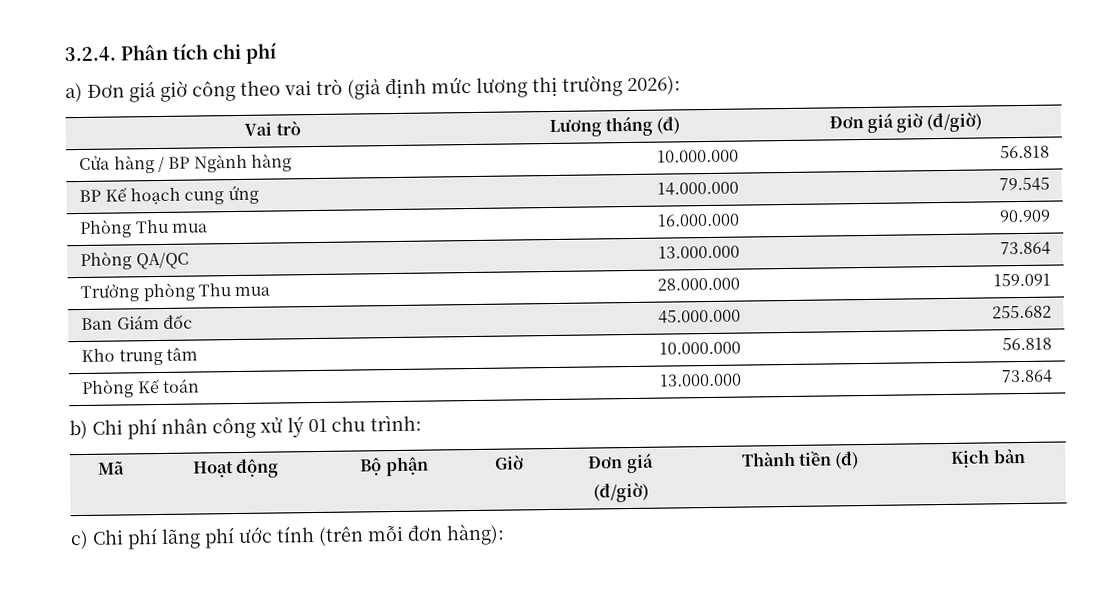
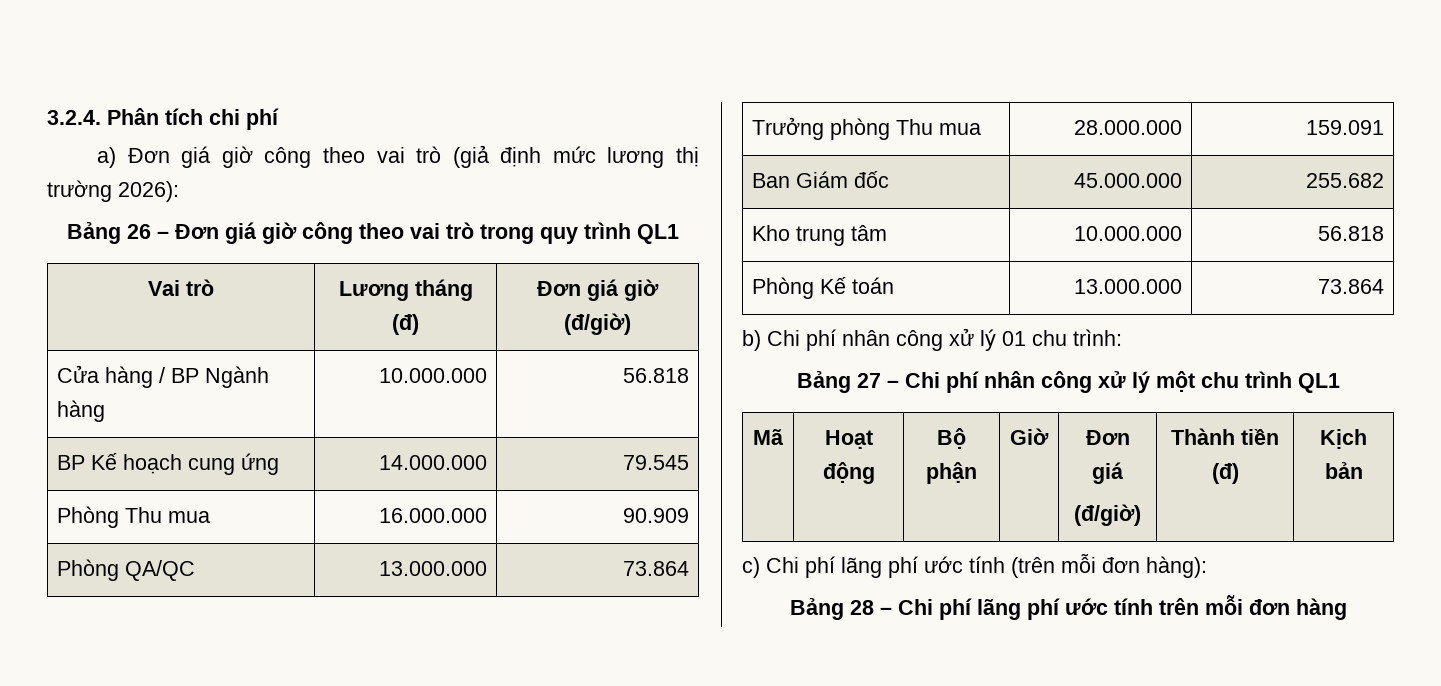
+ Bảng 26 – Đơn giá giờ công theo vai trò trong quy trình QL1
+ Bảng 27 – Chi phí nhân công xử lý một chu trình QL1
+ Bảng 28 – Chi phí lãng phí ước tính trên mỗi đơn hàng

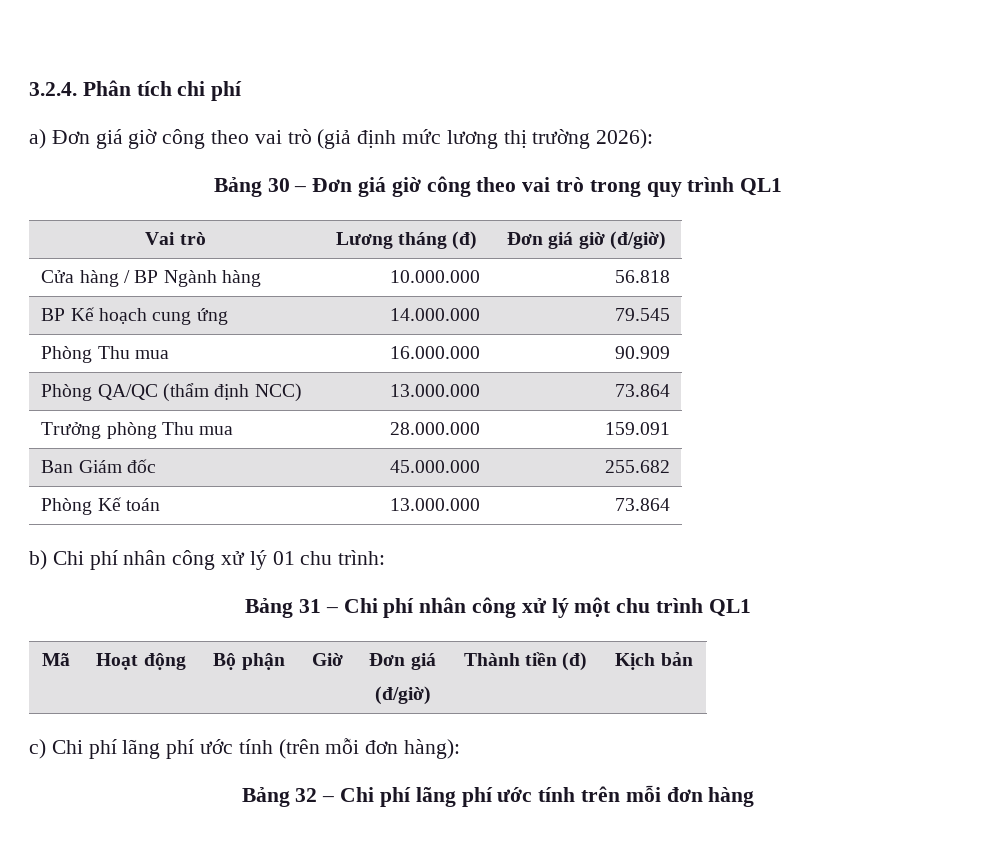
- Bảng 26 – Đơn giá giờ công theo vai trò trong quy trình QL1
+ Bảng 30 – Đơn giá giờ công theo vai trò trong quy trình QL1
- Phòng QA/QC | 13.000.000 | 73.864
+ Phòng QA/QC (thẩm định NCC) | 13.000.000 | 73.864
- Kho trung tâm | 10.000.000 | 56.818
- Bảng 27 – Chi phí nhân công xử lý một chu trình QL1
+ Bảng 31 – Chi phí nhân công xử lý một chu trình QL1
- Bảng 28 – Chi phí lãng phí ước tính trên mỗi đơn hàng
+ Bảng 32 – Chi phí lãng phí ước tính trên mỗi đơn hàng

